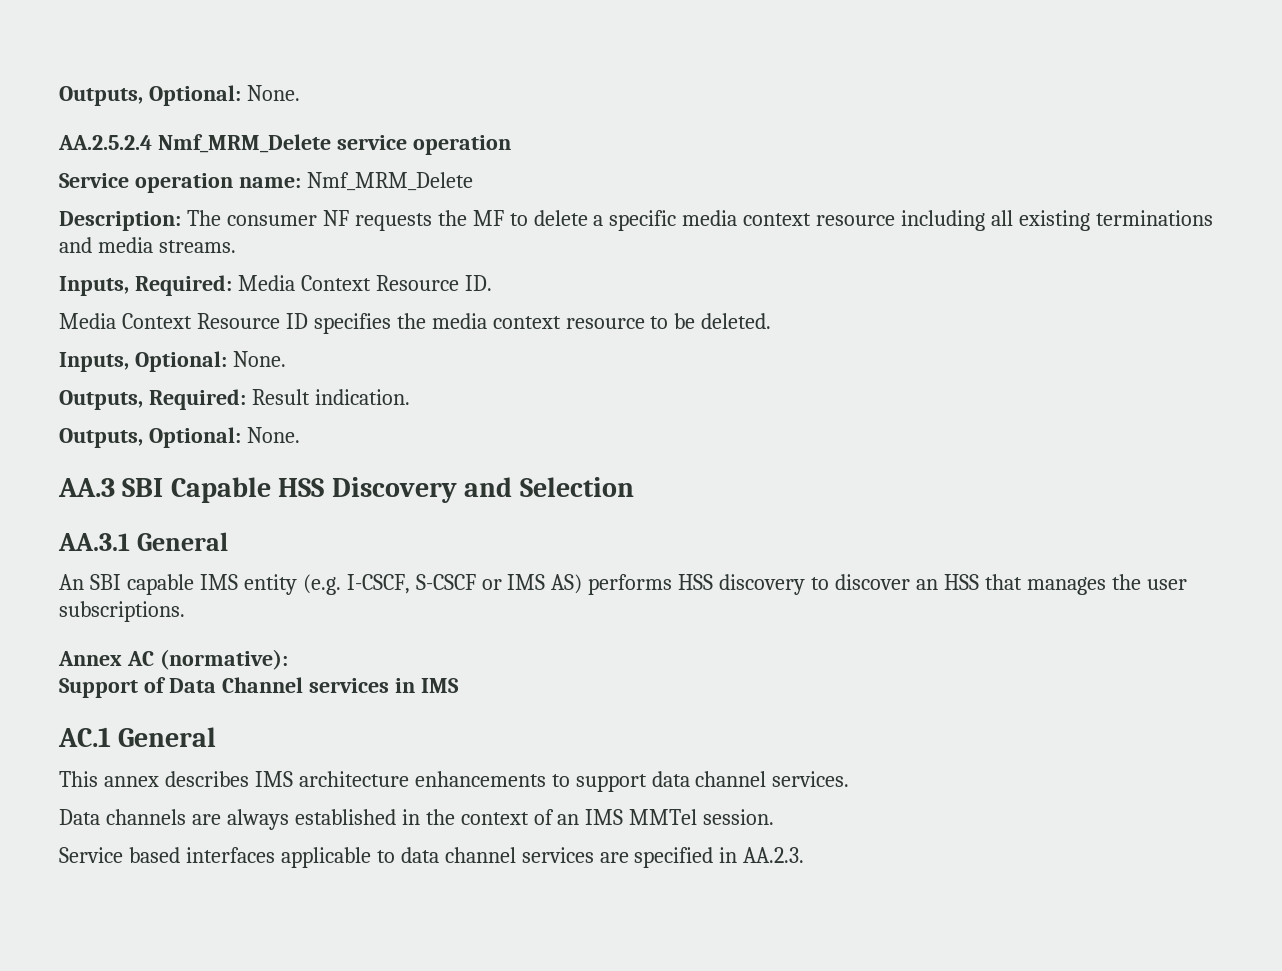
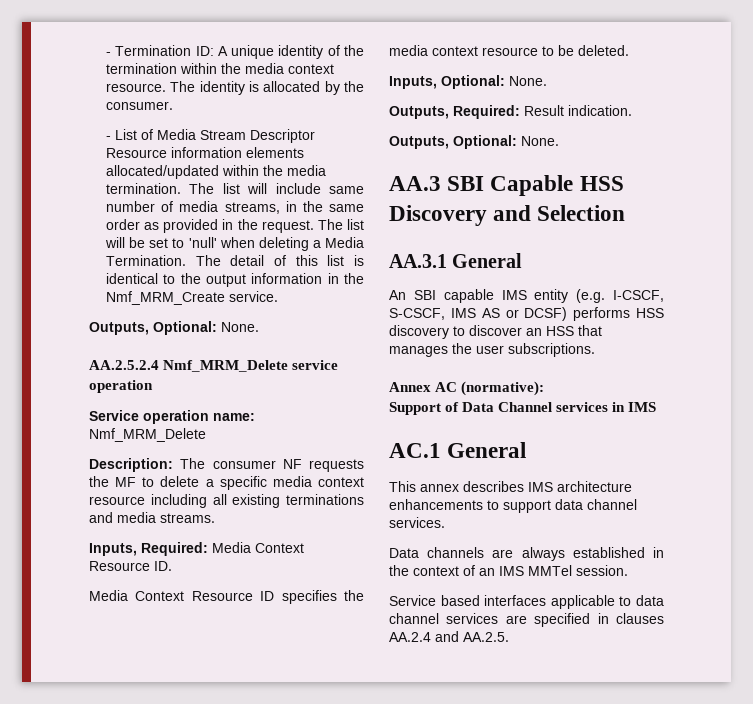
+ - Termination ID: A unique identity of the termination within the media context resource. The identity is allocated by the consumer.
+ - List of Media Stream Descriptor Resource information elements allocated/updated within the media termination. The list will include same number of media streams, in the same order as provided in the request. The list will be set to 'null' when deleting a Media Termination. The detail of this list is identical to the output information in the Nmf_MRM_Create service.
- An SBI capable IMS entity (e.g. I-CSCF, S-CSCF or IMS AS) performs HSS discovery to discover an HSS that manages the user subscriptions.
+ An SBI capable IMS entity (e.g. I-CSCF, S-CSCF, IMS AS or DCSF) performs HSS discovery to discover an HSS that manages the user subscriptions.
- Service based interfaces applicable to data channel services are specified in AA.2.3.
+ Service based interfaces applicable to data channel services are specified in clauses AA.2.4 and AA.2.5.

